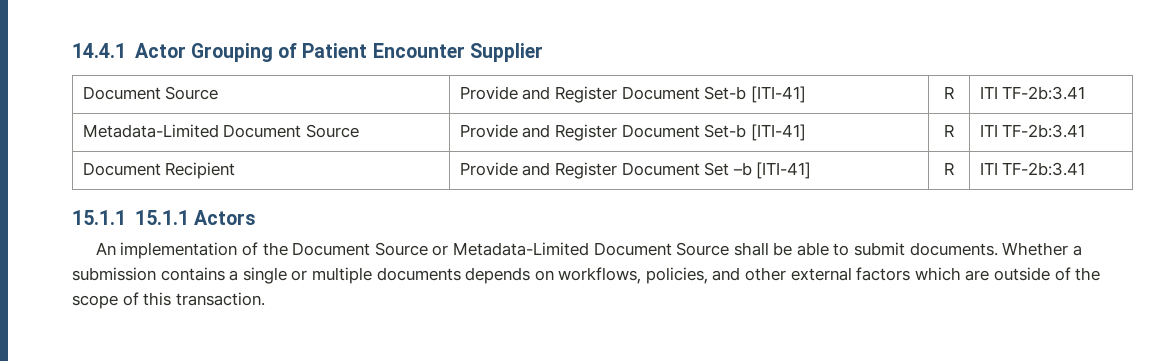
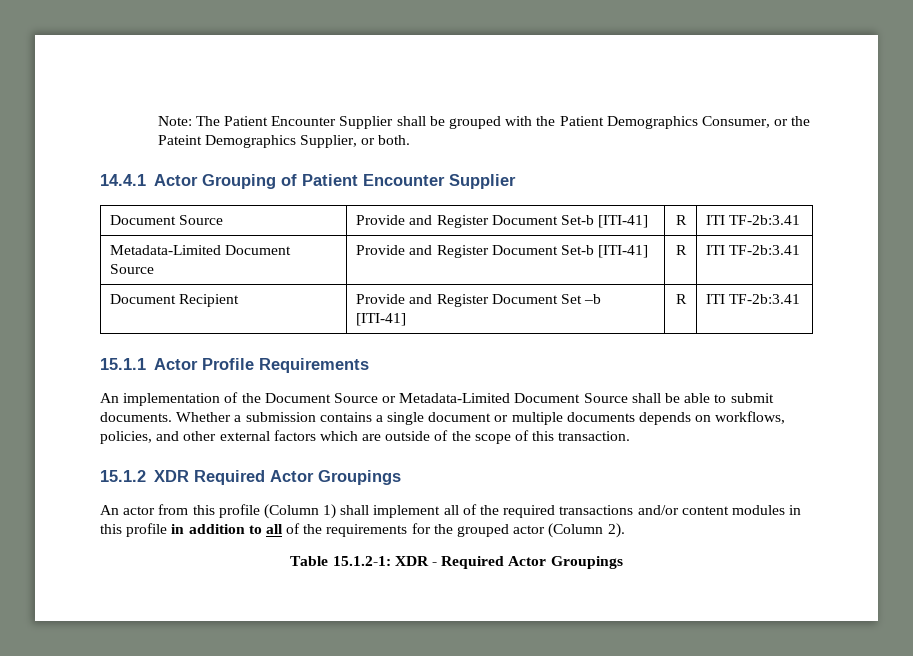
+ Note: The Patient Encounter Supplier shall be grouped with the Patient Demographics Consumer, or the Pateint Demographics Supplier, or both.
- 15.1.1 15.1.1 Actors
+ 15.1.1 Actor Profile Requirements
- Whether a submission contains a single or multiple documents depends on workflows, policies, and other external factors which are outside of the scope of this transaction.
+ Whether a submission contains a single document or multiple documents depends on workflows, policies, and other external factors which are outside of the scope of this transaction.
+ 15.1.2 XDR Required Actor Groupings
+ An actor from this profile (Column 1) shall implement all of the required transactions and/or content modules in this profile in addition to all of the requirements for the grouped actor (Column 2).
+ Table 15.1.2-1: XDR - Required Actor Groupings

